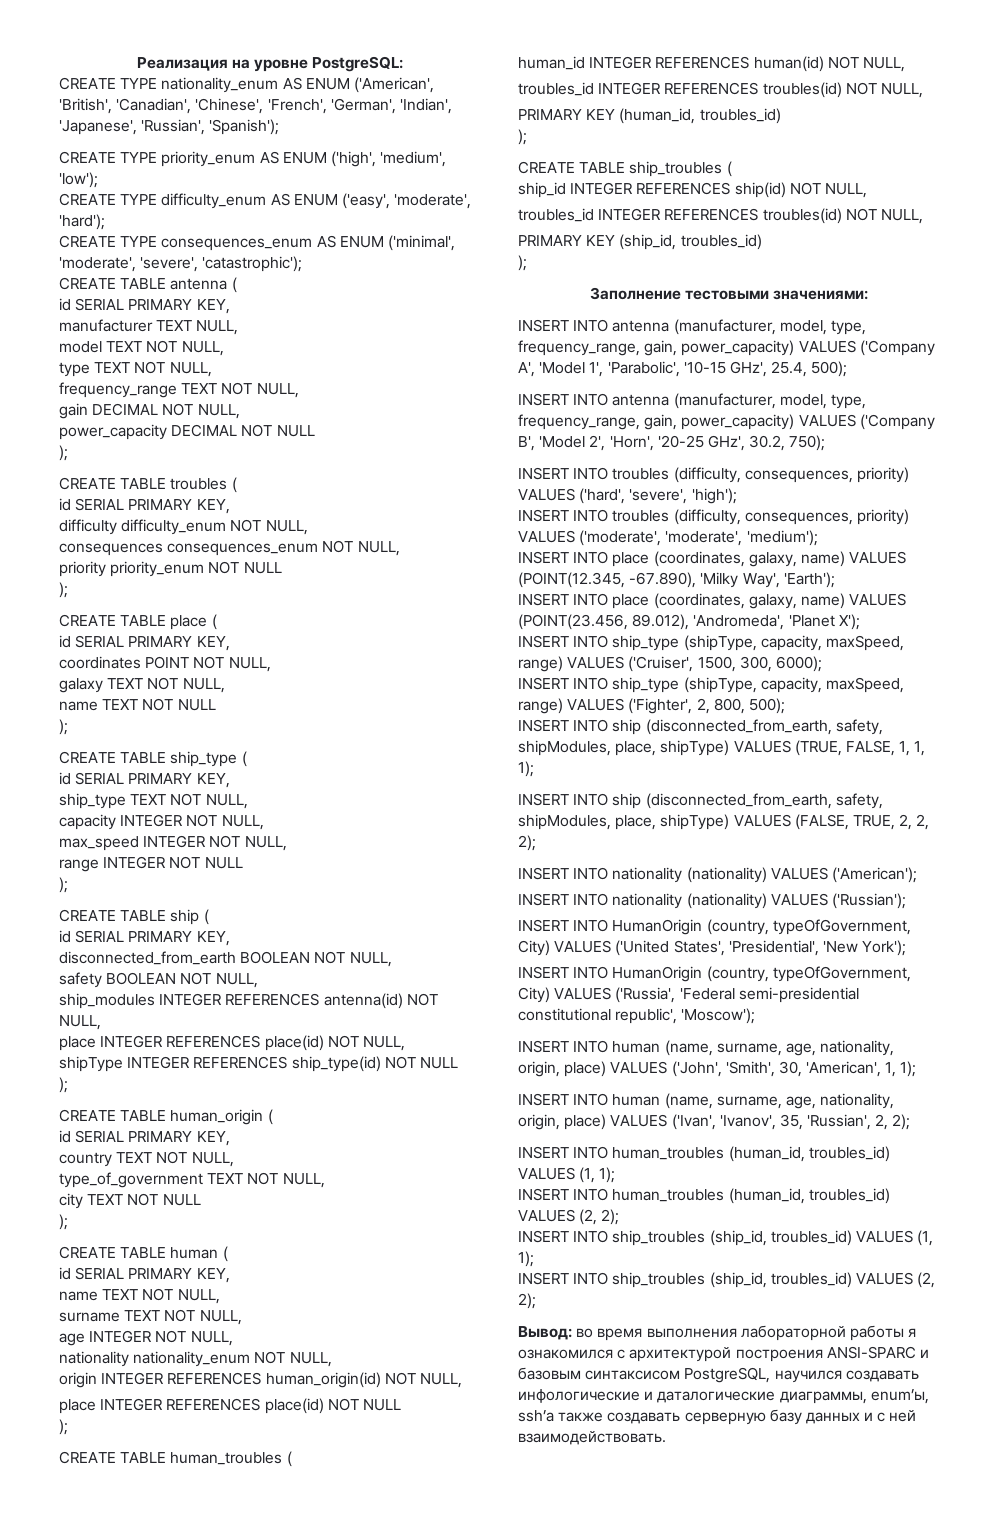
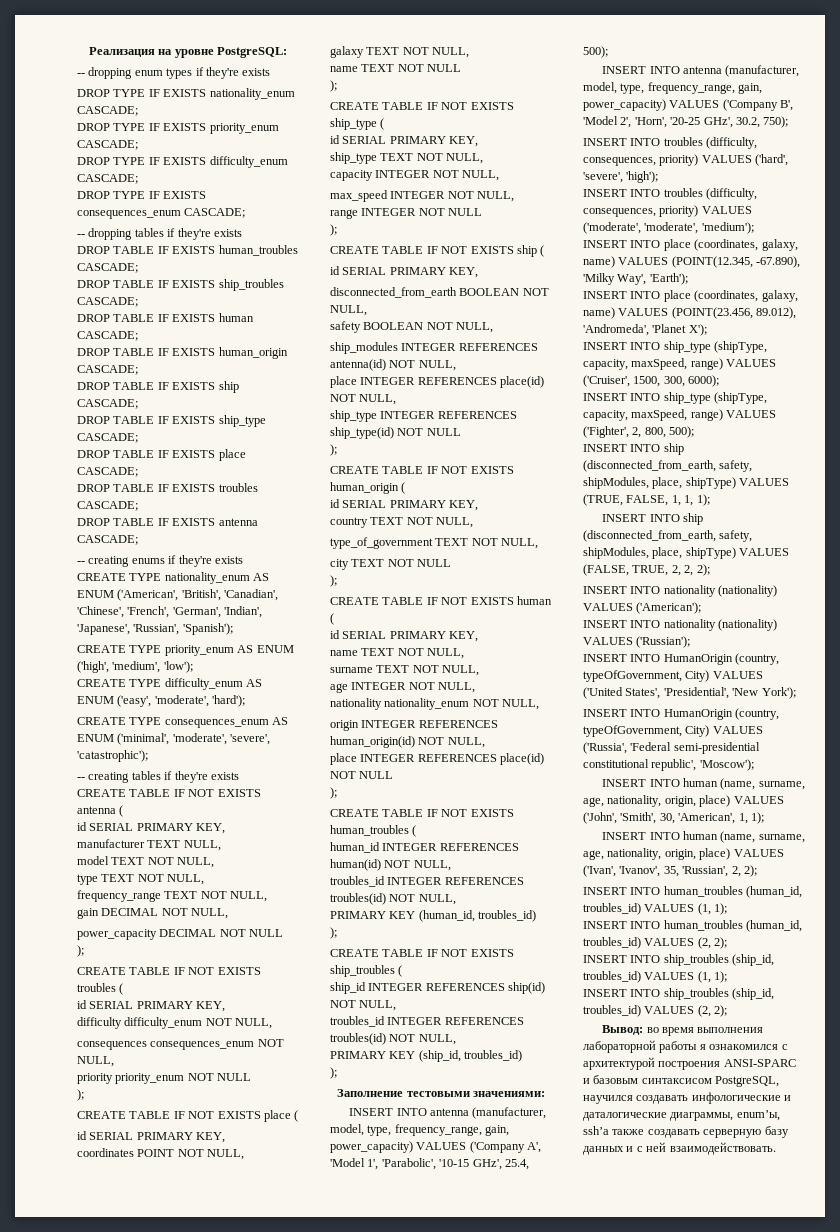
+ -- dropping enum types if they're exists
+ DROP TYPE IF EXISTS nationality_enum CASCADE;
+ DROP TYPE IF EXISTS priority_enum CASCADE;
+ DROP TYPE IF EXISTS difficulty_enum CASCADE;
+ DROP TYPE IF EXISTS consequences_enum CASCADE;
+ -- dropping tables if they're exists
+ DROP TABLE IF EXISTS human_troubles CASCADE;
+ DROP TABLE IF EXISTS ship_troubles CASCADE;
+ DROP TABLE IF EXISTS human CASCADE;
+ DROP TABLE IF EXISTS human_origin CASCADE;
+ DROP TABLE IF EXISTS ship CASCADE;
+ DROP TABLE IF EXISTS ship_type CASCADE;
+ DROP TABLE IF EXISTS place CASCADE;
+ DROP TABLE IF EXISTS troubles CASCADE;
+ DROP TABLE IF EXISTS antenna CASCADE;
+ -- creating enums if they're exists
- CREATE TABLE antenna (
+ -- creating tables if they're exists
+ CREATE TABLE IF NOT EXISTS antenna (
- CREATE TABLE troubles (
+ CREATE TABLE IF NOT EXISTS troubles (
- CREATE TABLE place (
+ CREATE TABLE IF NOT EXISTS place (
- CREATE TABLE ship_type (
+ CREATE TABLE IF NOT EXISTS ship_type (
- CREATE TABLE ship (
+ CREATE TABLE IF NOT EXISTS ship (
- shipType INTEGER REFERENCES ship_type(id) NOT NULL
+ ship_type INTEGER REFERENCES ship_type(id) NOT NULL
- CREATE TABLE human_origin (
+ CREATE TABLE IF NOT EXISTS human_origin (
- CREATE TABLE human (
+ CREATE TABLE IF NOT EXISTS human (
- CREATE TABLE human_troubles (
+ CREATE TABLE IF NOT EXISTS human_troubles (
- CREATE TABLE ship_troubles (
+ CREATE TABLE IF NOT EXISTS ship_troubles (

